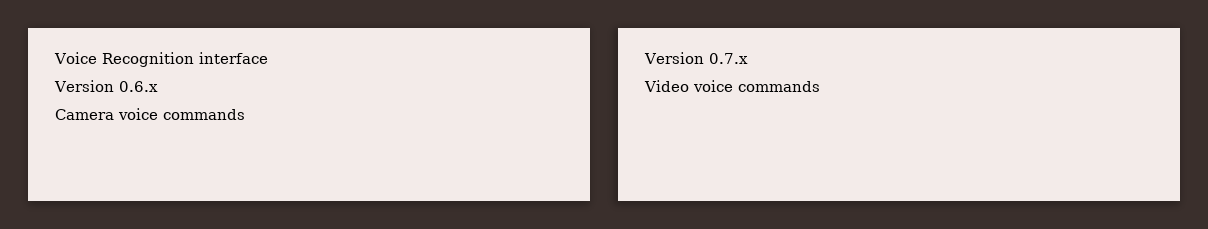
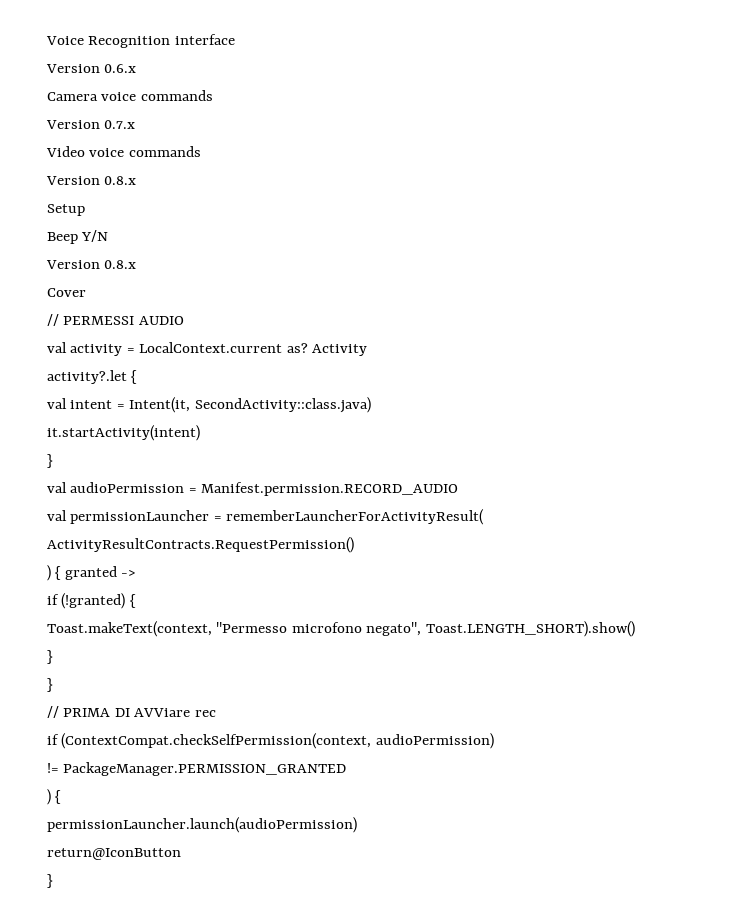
  Video voice commands
+ Version 0.8.x
+ Setup
+ Beep Y/N
+ Version 0.8.x
+ Cover
+ // PERMESSI AUDIO
+ val activity = LocalContext.current as? Activity
+ activity?.let {
+ val intent = Intent(it, SecondActivity::class.java)
+ it.startActivity(intent)
+ }
+ val audioPermission = Manifest.permission.RECORD_AUDIO
+ val permissionLauncher = rememberLauncherForActivityResult(
+ ActivityResultContracts.RequestPermission()
+ ) { granted ->
+ if (!granted) {
+ Toast.makeText(context, "Permesso microfono negato", Toast.LENGTH_SHORT).show()
+ }
+ }
+ // PRIMA DI AVViare rec
+ if (ContextCompat.checkSelfPermission(context, audioPermission)
+ != PackageManager.PERMISSION_GRANTED
+ ) {
+ permissionLauncher.launch(audioPermission)
+ return@IconButton
+ }

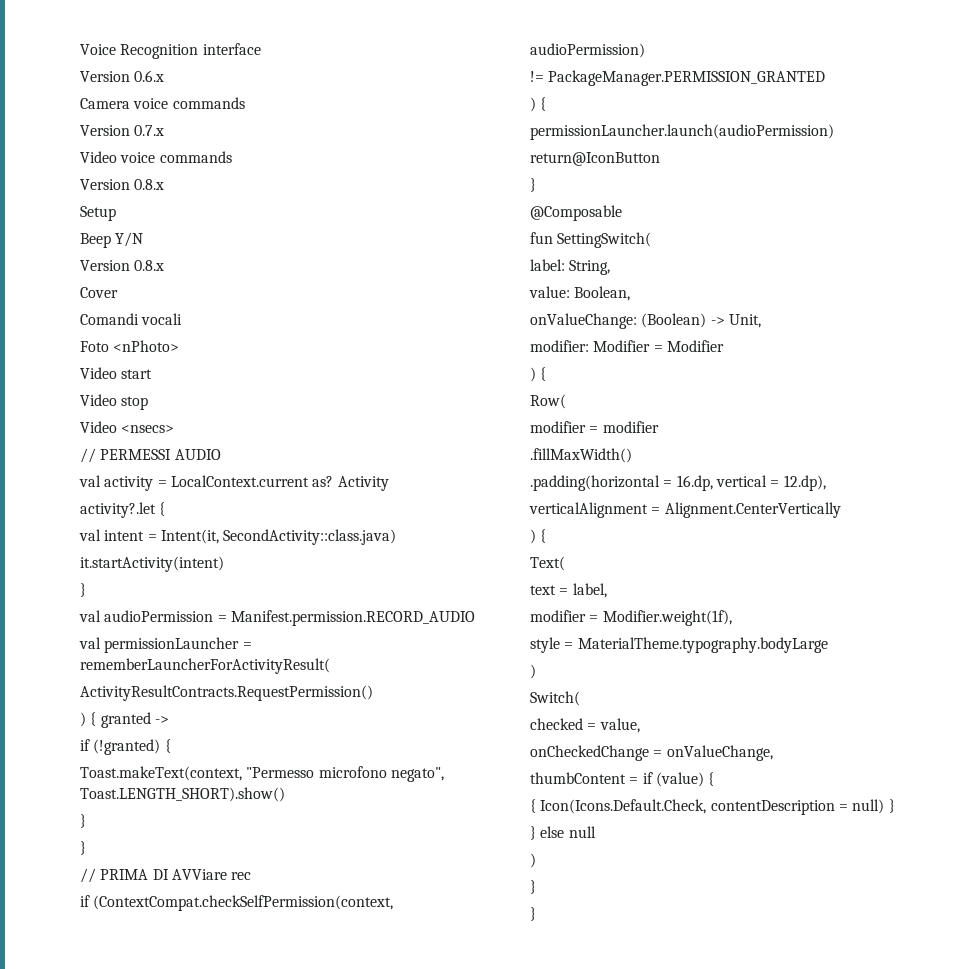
+ Comandi vocali
+ Foto <nPhoto>
+ Video start
+ Video stop
+ Video <nsecs>
+ @Composable
+ fun SettingSwitch(
+ label: String,
+ value: Boolean,
+ onValueChange: (Boolean) -> Unit,
+ modifier: Modifier = Modifier
+ ) {
+ Row(
+ modifier = modifier
+ .fillMaxWidth()
+ .padding(horizontal = 16.dp, vertical = 12.dp),
+ verticalAlignment = Alignment.CenterVertically
+ ) {
+ Text(
+ text = label,
+ modifier = Modifier.weight(1f),
+ style = MaterialTheme.typography.bodyLarge
+ )
+ Switch(
+ checked = value,
+ onCheckedChange = onValueChange,
+ thumbContent = if (value) {
+ { Icon(Icons.Default.Check, contentDescription = null) }
+ } else null
+ )
+ }
+ }

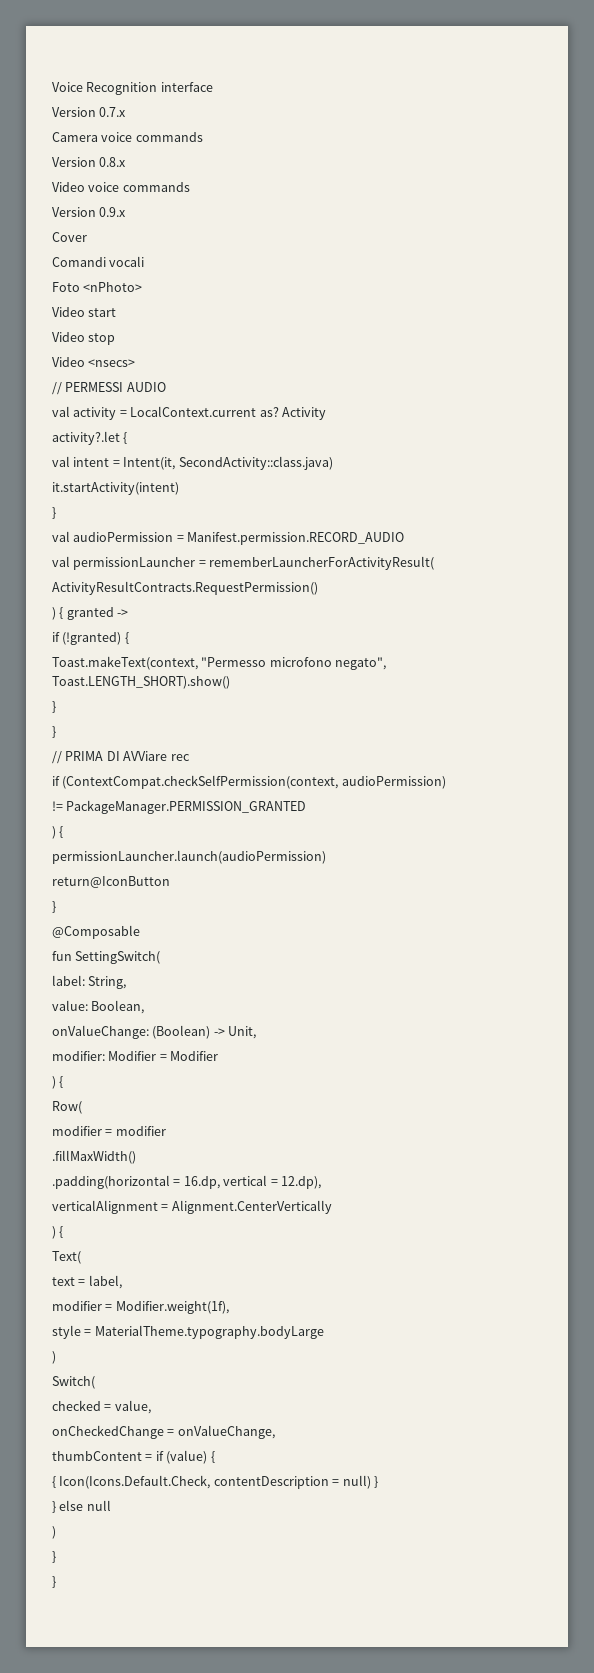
- Version 0.6.x
+ Version 0.7.x
- Version 0.7.x
+ Version 0.8.x
  Video voice commands
- Version 0.8.x
- Setup
- Beep Y/N
- Version 0.8.x
+ Version 0.9.x

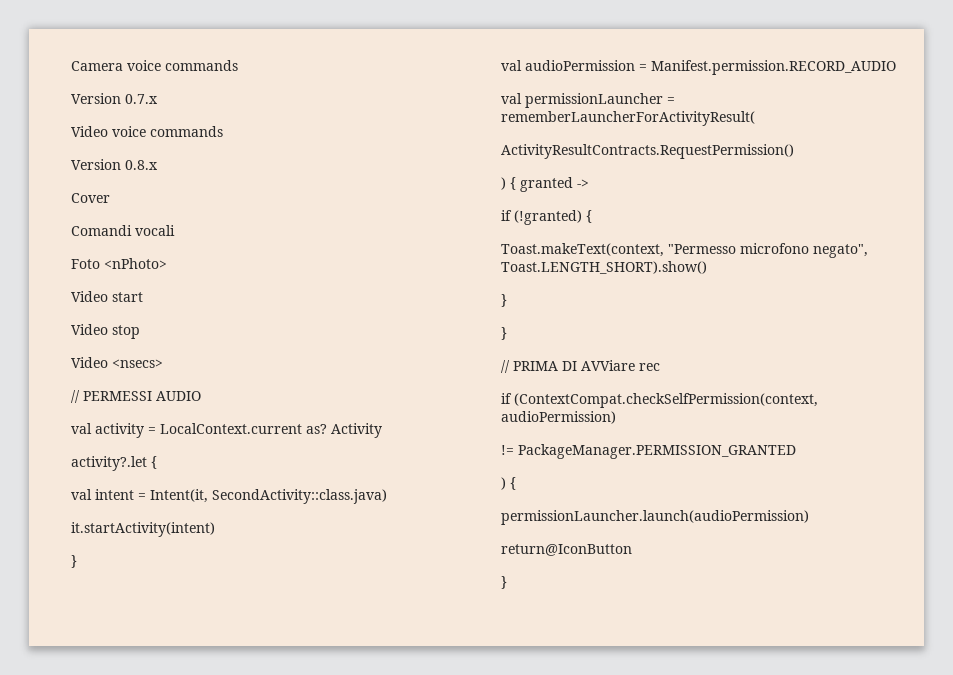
- Voice Recognition interface
- Version 0.7.x
- Version 0.8.x
+ Version 0.7.x
- Version 0.9.x
+ Version 0.8.x
- @Composable
- fun SettingSwitch(
- label: String,
- value: Boolean,
- onValueChange: (Boolean) -> Unit,
- modifier: Modifier = Modifier
- ) {
- Row(
- modifier = modifier
- .fillMaxWidth()
- .padding(horizontal = 16.dp, vertical = 12.dp),
- verticalAlignment = Alignment.CenterVertically
- ) {
- Text(
- text = label,
- modifier = Modifier.weight(1f),
- style = MaterialTheme.typography.bodyLarge
- )
- Switch(
- checked = value,
- onCheckedChange = onValueChange,
- thumbContent = if (value) {
- { Icon(Icons.Default.Check, contentDescription = null) }
- } else null
- )
- }
- }

